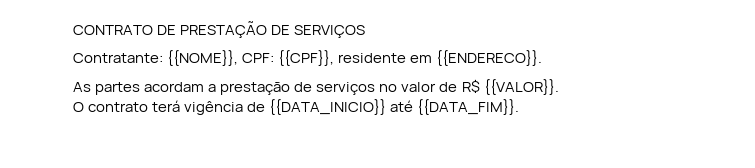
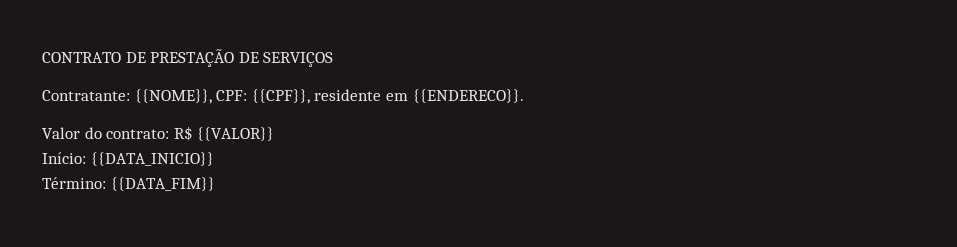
- As partes acordam a prestação de serviços no valor de R$ {{VALOR}}.
- O contrato terá vigência de {{DATA_INICIO}} até {{DATA_FIM}}.
+ Valor do contrato: R$ {{VALOR}}
+ Início: {{DATA_INICIO}}
+ Término: {{DATA_FIM}}

